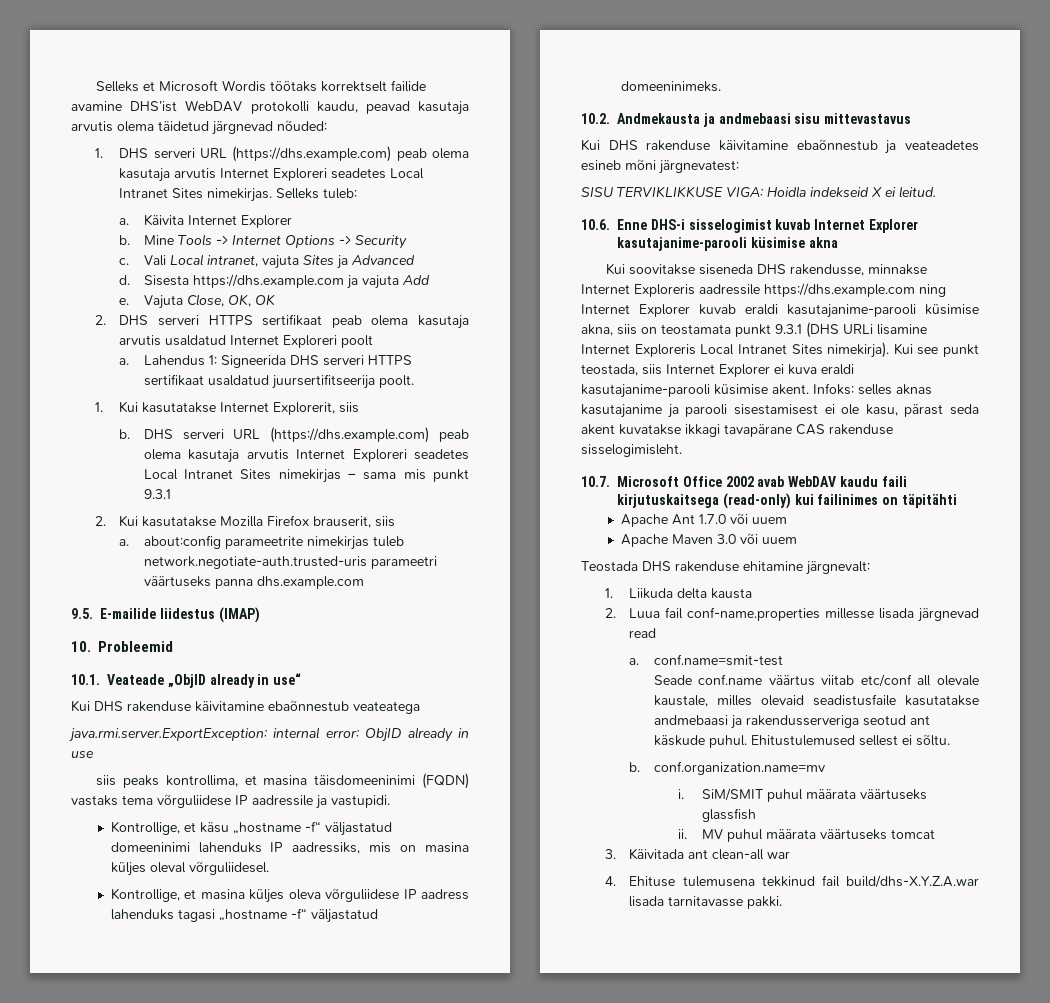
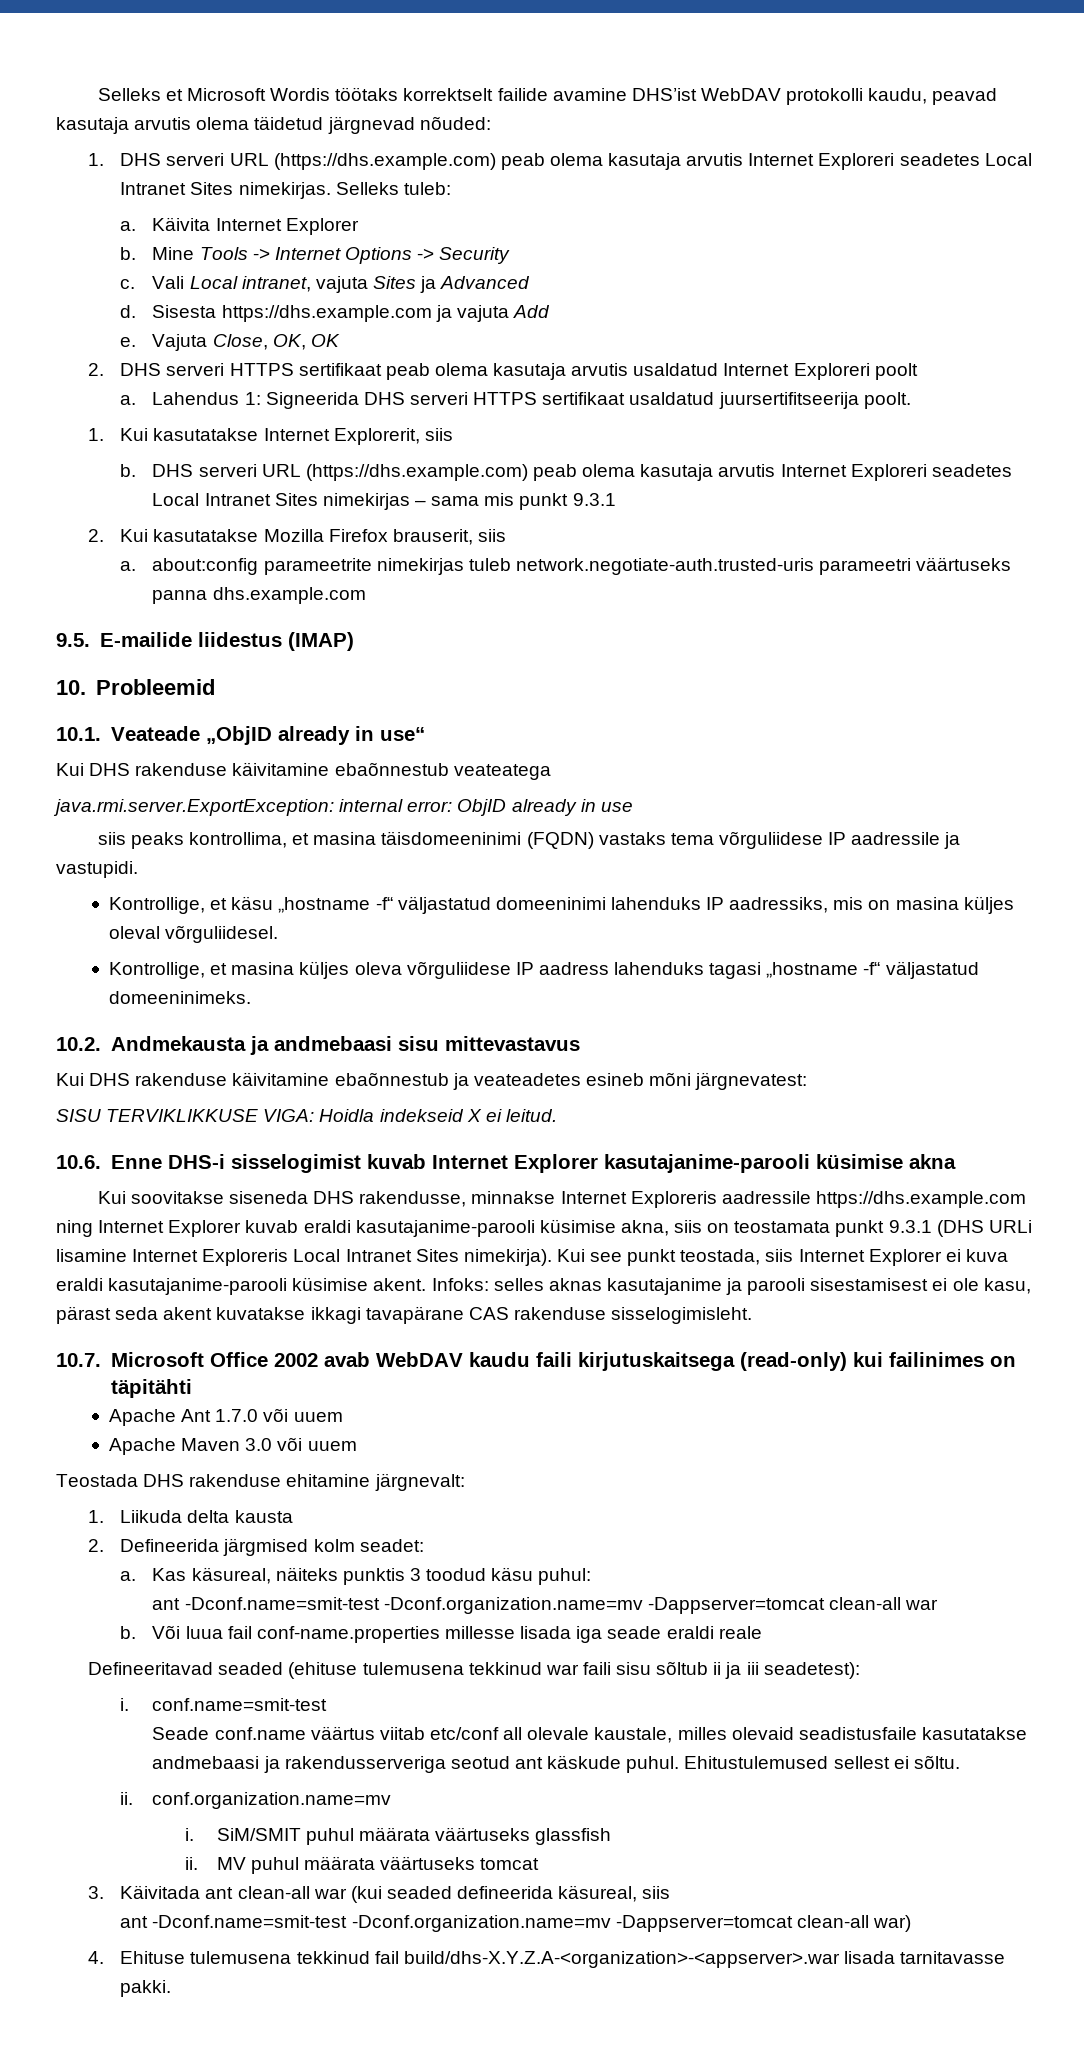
- 2. Luua fail conf-name.properties millesse lisada järgnevad read
- a. conf.name=smit-test
+ 2. Defineerida järgmised kolm seadet:
+ a. Kas käsureal, näiteks punktis 3 toodud käsu puhul:
+ ant -Dconf.name=smit-test -Dconf.organization.name=mv -Dappserver=tomcat clean-all war
+ b. Või luua fail conf-name.properties millesse lisada iga seade eraldi reale
+ Defineeritavad seaded (ehituse tulemusena tekkinud war faili sisu sõltub ii ja iii seadetest):
+ i. conf.name=smit-test
- b. conf.organization.name=mv
+ ii. conf.organization.name=mv
- 3. Käivitada ant clean-all war
+ 3. Käivitada ant clean-all war (kui seaded defineerida käsureal, siis
+ ant -Dconf.name=smit-test -Dconf.organization.name=mv -Dappserver=tomcat clean-all war)
- 4. Ehituse tulemusena tekkinud fail build/dhs-X.Y.Z.A.war lisada tarnitavasse pakki.
+ 4. Ehituse tulemusena tekkinud fail build/dhs-X.Y.Z.A-<organization>-<appserver>.war lisada tarnitavasse pakki.

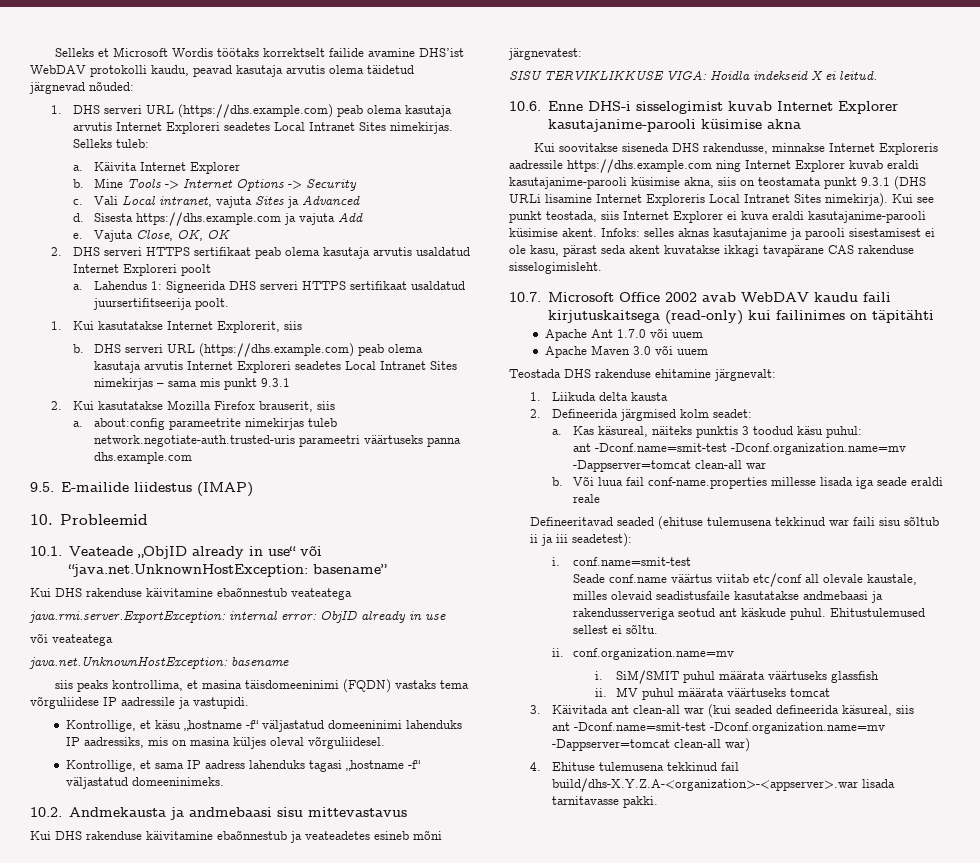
- 10.1. Veateade „ObjID already in use“
+ 10.1. Veateade „ObjID already in use“ või “java.net.UnknownHostException: basename”
+ või veateatega
+ java.net.UnknownHostException: basename
- Kontrollige, et masina küljes oleva võrguliidese IP aadress lahenduks tagasi „hostname -f“ väljastatud domeeninimeks.
+ Kontrollige, et sama IP aadress lahenduks tagasi „hostname -f“ väljastatud domeeninimeks.

